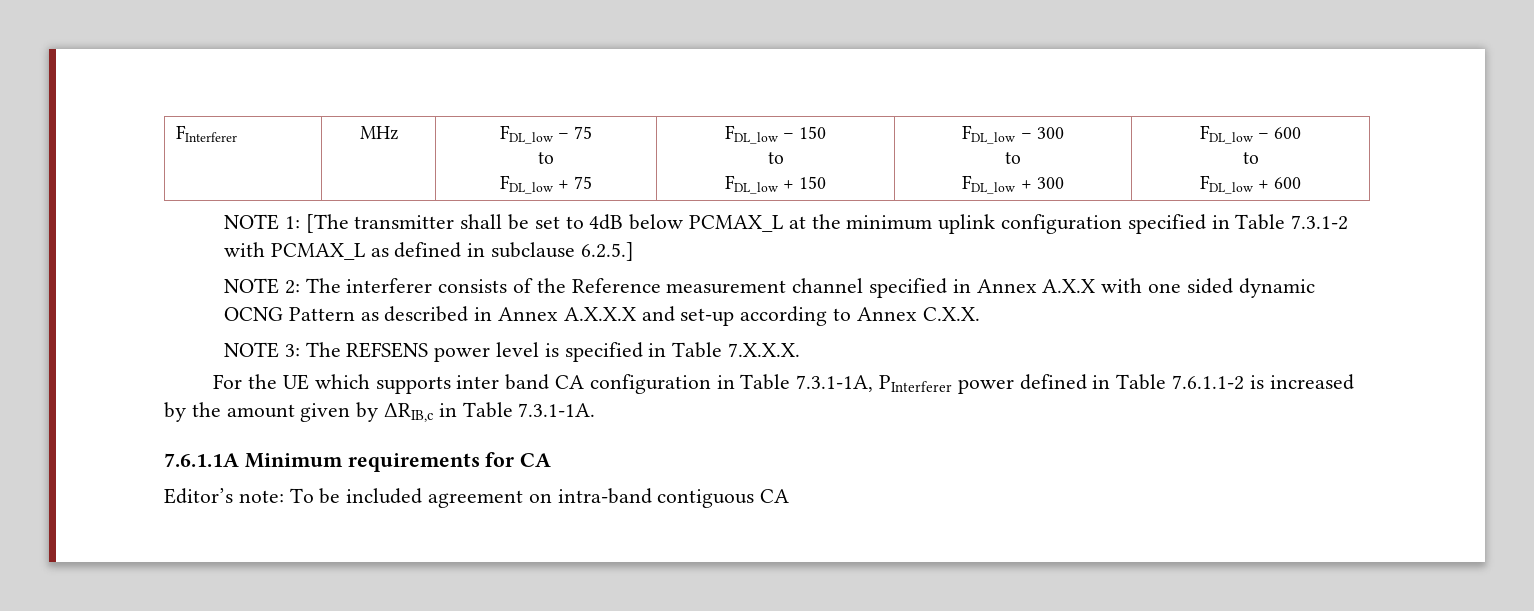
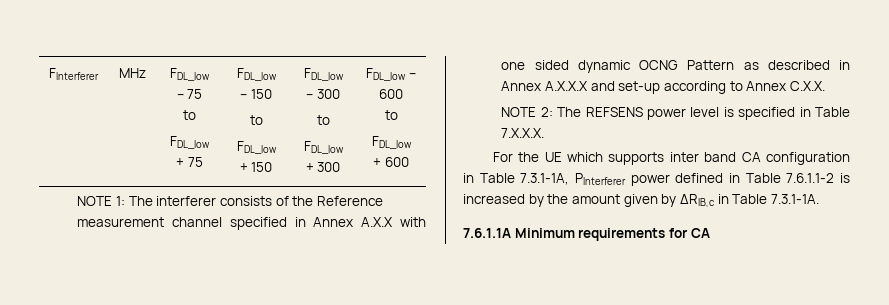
- NOTE 1: [The transmitter shall be set to 4dB below PCMAX_L at the minimum uplink configuration specified in Table 7.3.1-2 with PCMAX_L as defined in subclause 6.2.5.]
- NOTE 2: The interferer consists of the Reference measurement channel specified in Annex A.X.X with one sided dynamic OCNG Pattern as described in Annex A.X.X.X and set-up according to Annex C.X.X.
+ NOTE 1: The interferer consists of the Reference measurement channel specified in Annex A.X.X with one sided dynamic OCNG Pattern as described in Annex A.X.X.X and set-up according to Annex C.X.X.
- NOTE 3: The REFSENS power level is specified in Table 7.X.X.X.
+ NOTE 2: The REFSENS power level is specified in Table 7.X.X.X.
- Editor’s note: To be included agreement on intra-band contiguous CA

